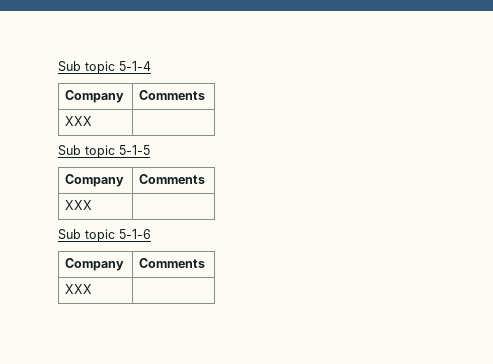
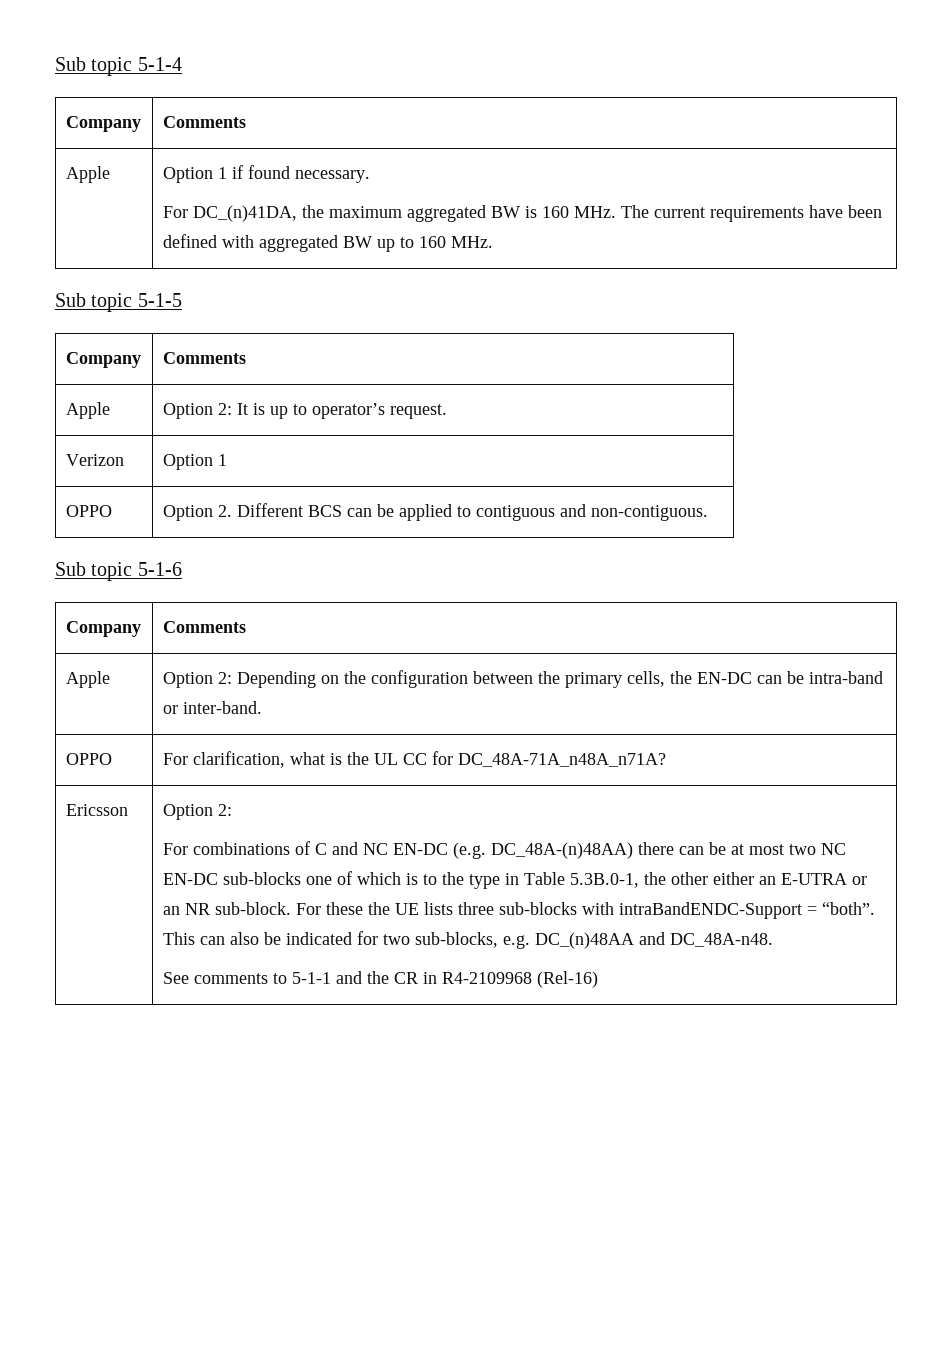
  Sub topic 5-1-4
  Company | Comments
- XXX |
+ Apple | Option 1 if found necessary.
+ For DC_(n)41DA, the maximum aggregated BW is 160 MHz. The current requirements have been defined with aggregated BW up to 160 MHz.
  Sub topic 5-1-5
  Company | Comments
- XXX |
+ Apple | Option 2: It is up to operator’s request.
+ Verizon | Option 1
+ OPPO | Option 2. Different BCS can be applied to contiguous and non-contiguous.
  Sub topic 5-1-6
  Company | Comments
- XXX |
+ Apple | Option 2: Depending on the configuration between the primary cells, the EN-DC can be intra-band or inter-band.
+ OPPO | For clarification, what is the UL CC for DC_48A-71A_n48A_n71A?
+ Ericsson | Option 2:
+ For combinations of C and NC EN-DC (e.g. DC_48A-(n)48AA) there can be at most two NC EN-DC sub-blocks one of which is to the type in Table 5.3B.0-1, the other either an E-UTRA or an NR sub-block. For these the UE lists three sub-blocks with intraBandENDC-Support = “both”. This can also be indicated for two sub-blocks, e.g. DC_(n)48AA and DC_48A-n48.
+ See comments to 5-1-1 and the CR in R4-2109968 (Rel-16)

